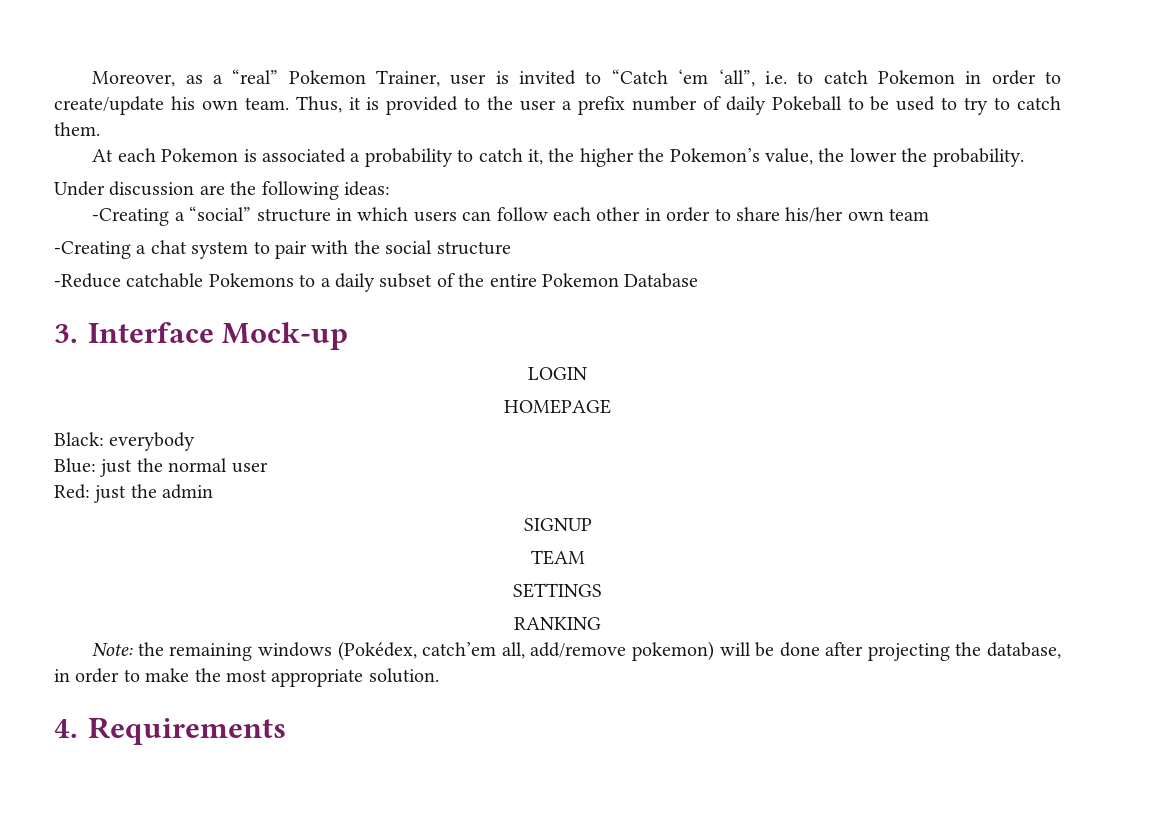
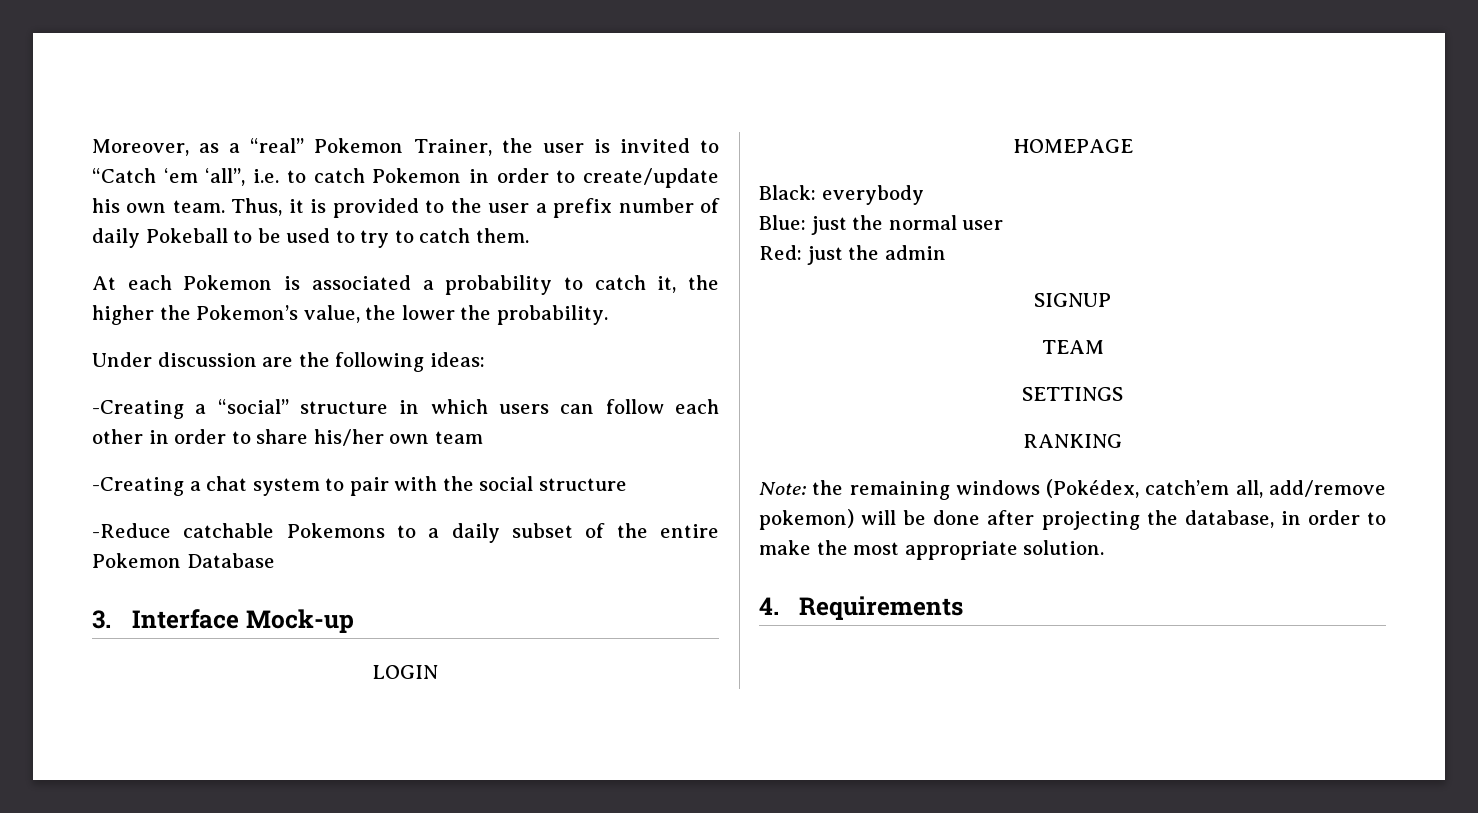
- Moreover, as a “real” Pokemon Trainer, user is invited to “Catch ‘em ‘all”, i.e. to catch Pokemon in order to create/update his own team.
+ Moreover, as a “real” Pokemon Trainer, the user is invited to “Catch ‘em ‘all”, i.e. to catch Pokemon in order to create/update his own team.

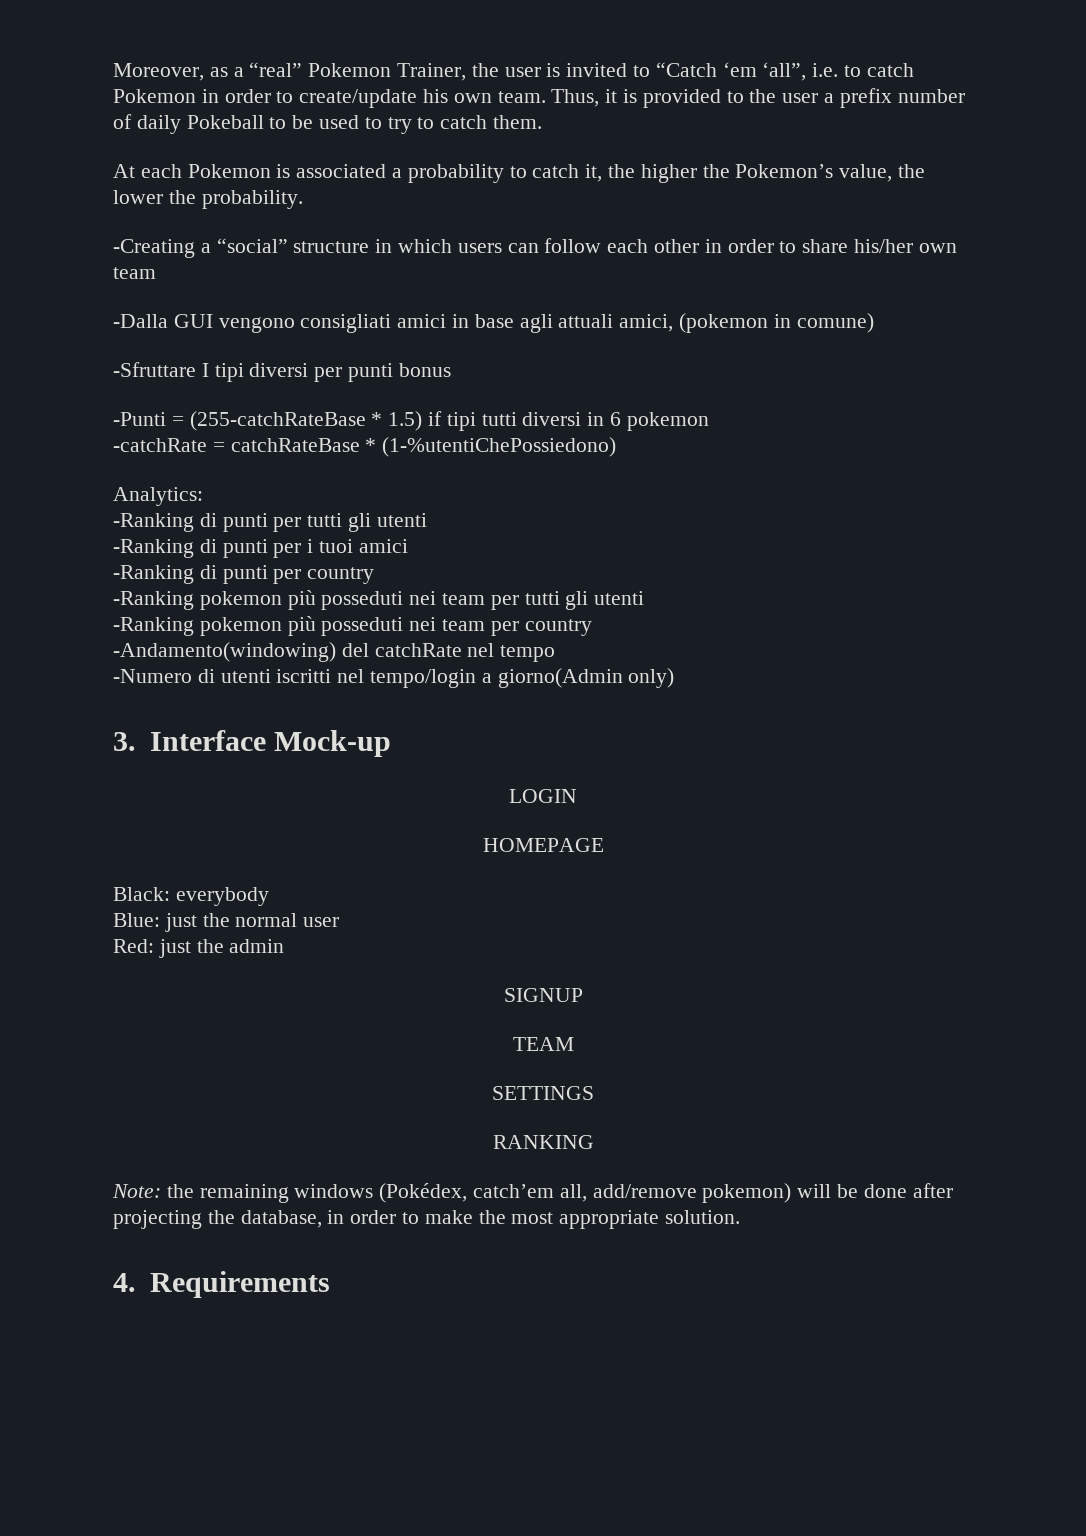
- Under discussion are the following ideas:
- -Creating a chat system to pair with the social structure
- -Reduce catchable Pokemons to a daily subset of the entire Pokemon Database
+ -Dalla GUI vengono consigliati amici in base agli attuali amici, (pokemon in comune)
+ -Sfruttare I tipi diversi per punti bonus
+ -Punti = (255-catchRateBase * 1.5) if tipi tutti diversi in 6 pokemon
+ -catchRate = catchRateBase * (1-%utentiChePossiedono)
+ Analytics:
+ -Ranking di punti per tutti gli utenti
+ -Ranking di punti per i tuoi amici
+ -Ranking di punti per country
+ -Ranking pokemon più posseduti nei team per tutti gli utenti
+ -Ranking pokemon più posseduti nei team per country
+ -Andamento(windowing) del catchRate nel tempo
+ -Numero di utenti iscritti nel tempo/login a giorno(Admin only)

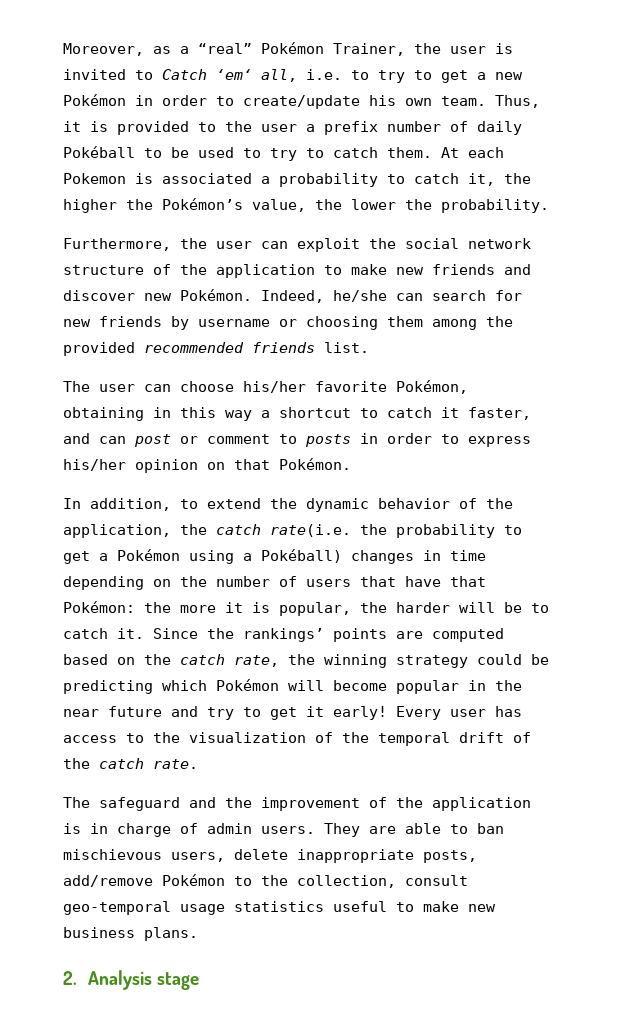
- Moreover, as a “real” Pokemon Trainer, the user is invited to “Catch ‘em ‘all”, i.e. to catch Pokemon in order to create/update his own team.
+ Moreover, as a “real” Pokémon Trainer, the user is invited to Catch ‘em‘ all, i.e. to try to get a new Pokémon in order to create/update his own team.
- Thus, it is provided to the user a prefix number of daily Pokeball to be used to try to catch them.
- At each Pokemon is associated a probability to catch it, the higher the Pokemon’s value, the lower the probability.
+ Thus, it is provided to the user a prefix number of daily Pokéball to be used to try to catch them. At each Pokemon is associated a probability to catch it, the higher the Pokémon’s value, the lower the probability.
- -Creating a “social” structure in which users can follow each other in order to share his/her own team
- -Dalla GUI vengono consigliati amici in base agli attuali amici, (pokemon in comune)
- -Sfruttare I tipi diversi per punti bonus
- -Punti = (255-catchRateBase * 1.5) if tipi tutti diversi in 6 pokemon
- -catchRate = catchRateBase * (1-%utentiChePossiedono)
- Analytics:
- -Ranking di punti per tutti gli utenti
- -Ranking di punti per i tuoi amici
- -Ranking di punti per country
- -Ranking pokemon più posseduti nei team per tutti gli utenti
- -Ranking pokemon più posseduti nei team per country
- -Andamento(windowing) del catchRate nel tempo
- -Numero di utenti iscritti nel tempo/login a giorno(Admin only)
- 3. Interface Mock-up
- LOGIN
- HOMEPAGE
- Black: everybody
- Blue: just the normal user
- Red: just the admin
- SIGNUP
- TEAM
- SETTINGS
- RANKING
- Note: the remaining windows (Pokédex, catch’em all, add/remove pokemon) will be done after projecting the database, in order to make the most appropriate solution.
- 4. Requirements
+ Furthermore, the user can exploit the social network structure of the application to make new friends and discover new Pokémon. Indeed, he/she can search for new friends by username or choosing them among the provided recommended friends list.
+ The user can choose his/her favorite Pokémon, obtaining in this way a shortcut to catch it faster, and can post or comment to posts in order to express his/her opinion on that Pokémon.
+ In addition, to extend the dynamic behavior of the application, the catch rate(i.e. the probability to get a Pokémon using a Pokéball) changes in time depending on the number of users that have that Pokémon: the more it is popular, the harder will be to catch it. Since the rankings’ points are computed based on the catch rate, the winning strategy could be predicting which Pokémon will become popular in the near future and try to get it early! Every user has access to the visualization of the temporal drift of the catch rate.
+ The safeguard and the improvement of the application is in charge of admin users. They are able to ban mischievous users, delete inappropriate posts, add/remove Pokémon to the collection, consult geo-temporal usage statistics useful to make new business plans.
+ 2. Analysis stage

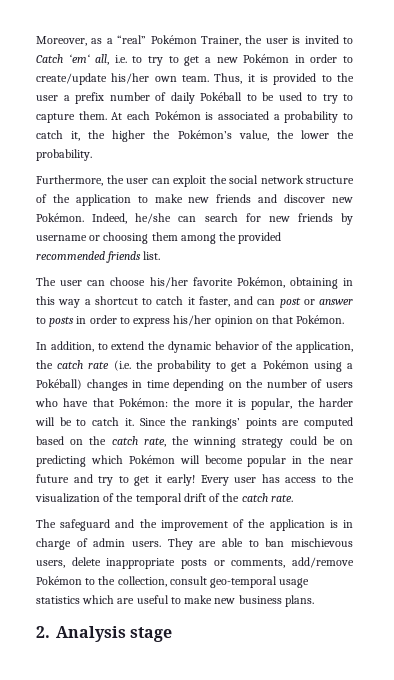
- Moreover, as a “real” Pokémon Trainer, the user is invited to Catch ‘em‘ all, i.e. to try to get a new Pokémon in order to create/update his own team.
+ Moreover, as a “real” Pokémon Trainer, the user is invited to Catch ‘em‘ all, i.e. to try to get a new Pokémon in order to create/update his/her own team.
- Thus, it is provided to the user a prefix number of daily Pokéball to be used to try to catch them.
+ Thus, it is provided to the user a prefix number of daily Pokéball to be used to try to capture them.
- At each Pokemon is associated a probability to catch it, the higher the Pokémon’s value, the lower the probability.
+ At each Pokémon is associated a probability to catch it, the higher the Pokémon’s value, the lower the probability.
- The user can choose his/her favorite Pokémon, obtaining in this way a shortcut to catch it faster, and can post or comment to posts in order to express his/her opinion on that Pokémon.
+ The user can choose his/her favorite Pokémon, obtaining in this way a shortcut to catch it faster, and can post or answer to posts in order to express his/her opinion on that Pokémon.
- In addition, to extend the dynamic behavior of the application, the catch rate(i.e. the probability to get a Pokémon using a Pokéball) changes in time depending on the number of users that have that Pokémon: the more it is popular, the harder will be to catch it.
+ In addition, to extend the dynamic behavior of the application, the catch rate (i.e. the probability to get a Pokémon using a Pokéball) changes in time depending on the number of users who have that Pokémon: the more it is popular, the harder will be to catch it.
- Since the rankings’ points are computed based on the catch rate, the winning strategy could be predicting which Pokémon will become popular in the near future and try to get it early!
+ Since the rankings’ points are computed based on the catch rate, the winning strategy could be on predicting which Pokémon will become popular in the near future and try to get it early!
- They are able to ban mischievous users, delete inappropriate posts, add/remove Pokémon to the collection, consult geo-temporal usage statistics useful to make new business plans.
+ They are able to ban mischievous users, delete inappropriate posts or comments, add/remove Pokémon to the collection, consult geo-temporal usage statistics which are useful to make new business plans.

